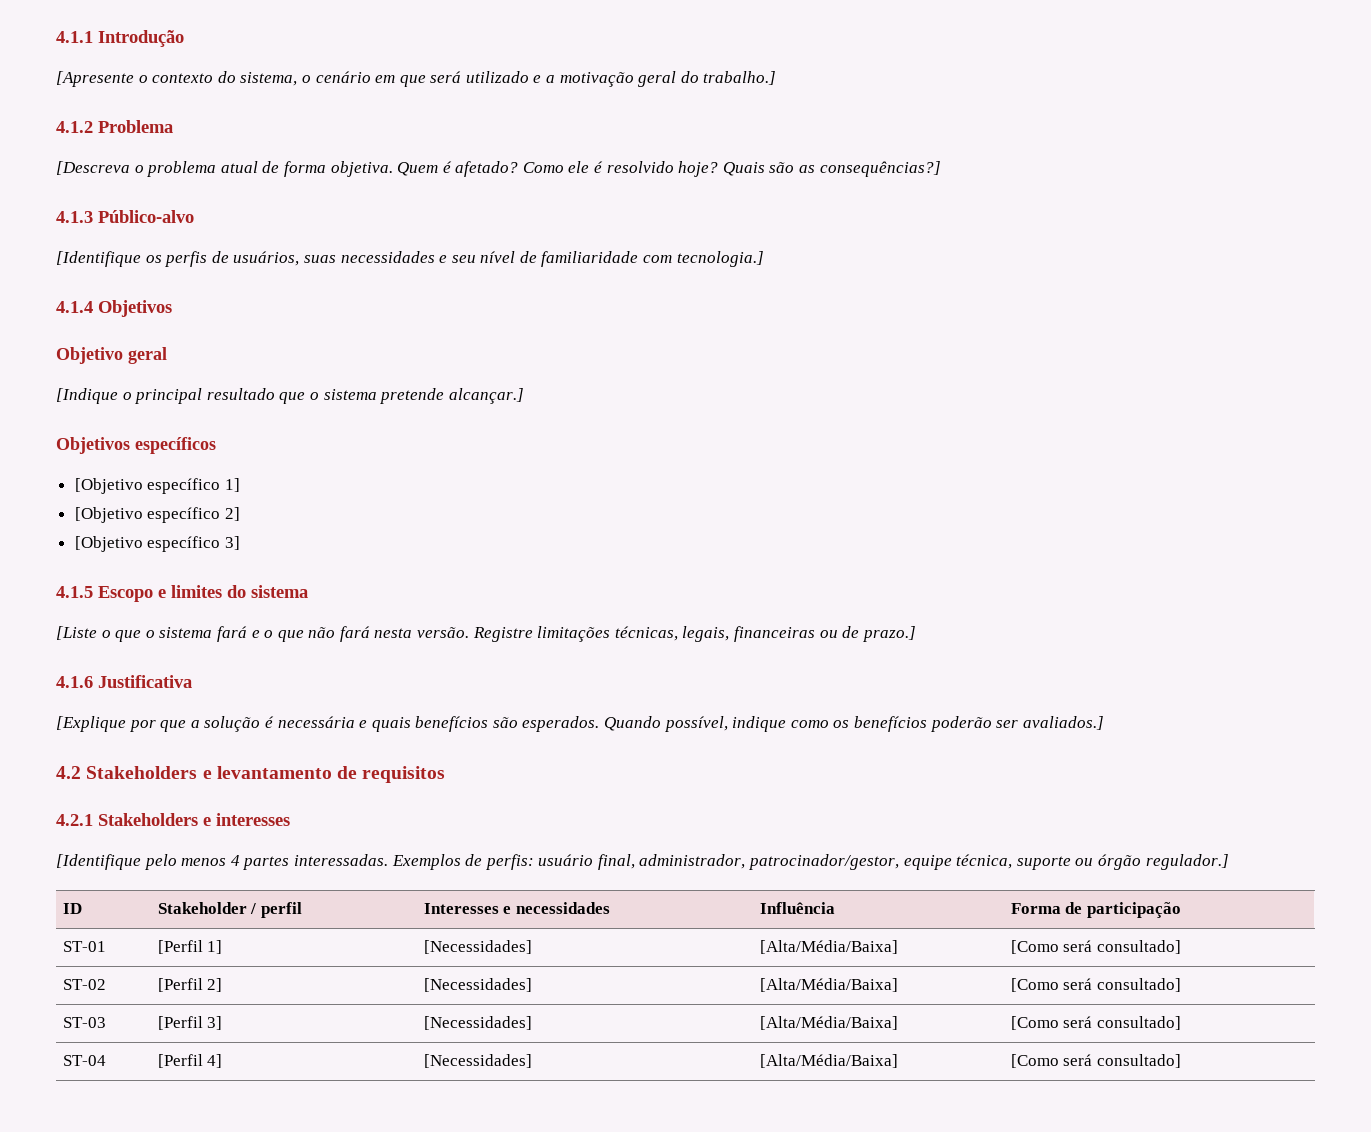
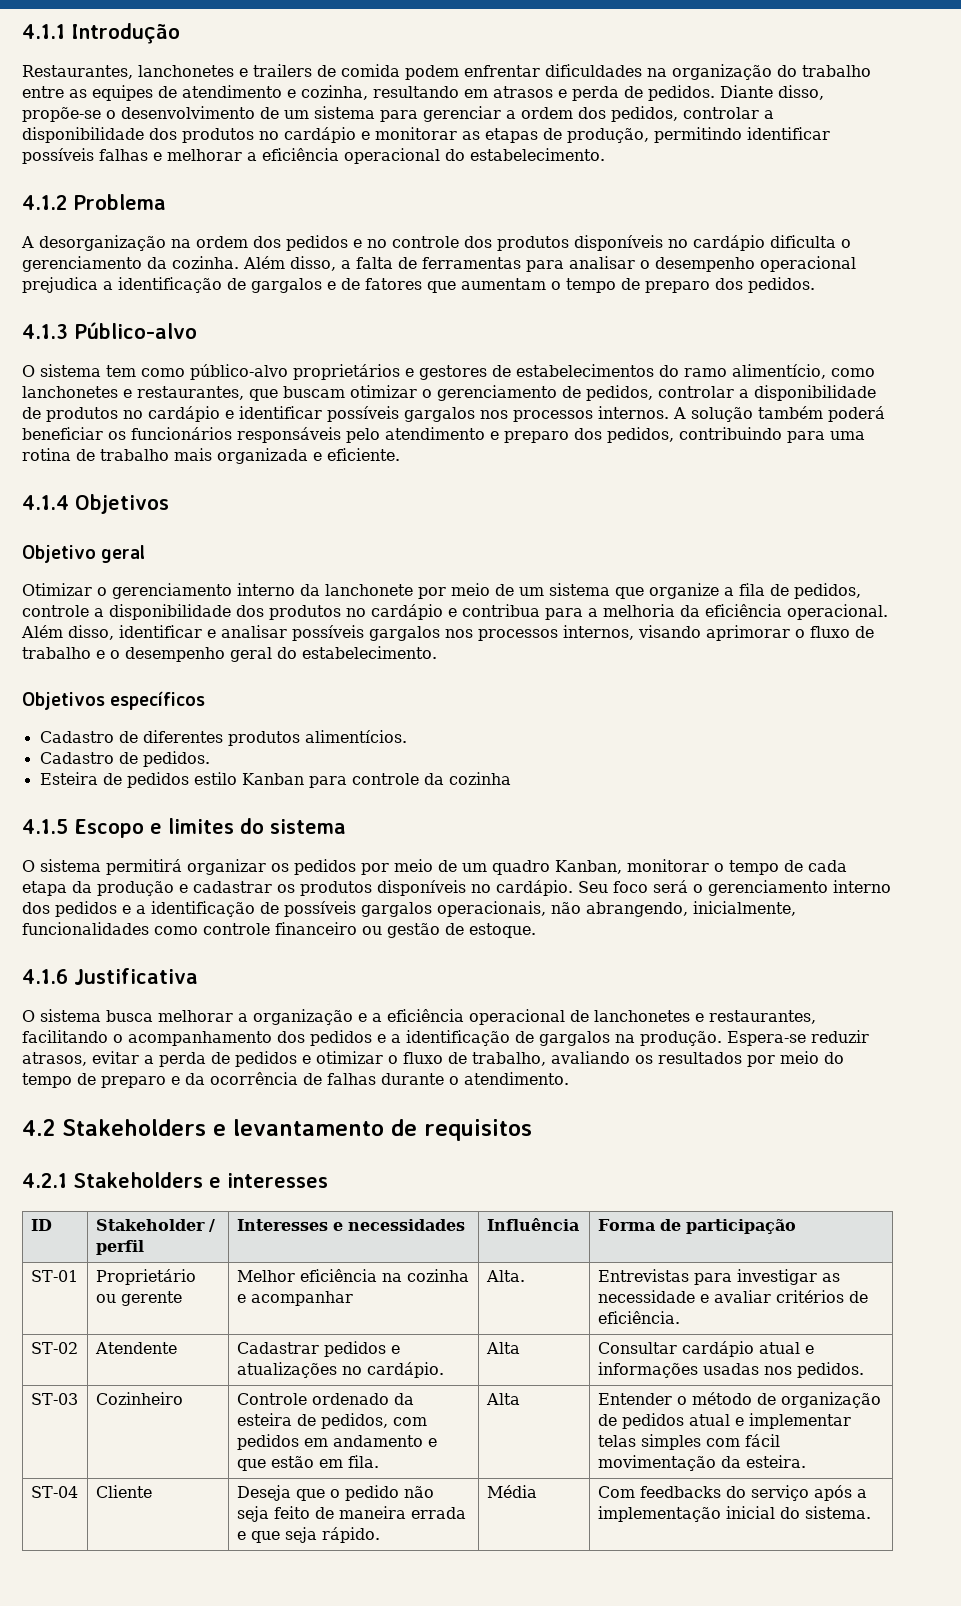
- [Apresente o contexto do sistema, o cenário em que será utilizado e a motivação geral do trabalho.]
+ Restaurantes, lanchonetes e trailers de comida podem enfrentar dificuldades na organização do trabalho entre as equipes de atendimento e cozinha, resultando em atrasos e perda de pedidos. Diante disso, propõe-se o desenvolvimento de um sistema para gerenciar a ordem dos pedidos, controlar a disponibilidade dos produtos no cardápio e monitorar as etapas de produção, permitindo identificar possíveis falhas e melhorar a eficiência operacional do estabelecimento.
  4.1.2 Problema
- [Descreva o problema atual de forma objetiva. Quem é afetado? Como ele é resolvido hoje? Quais são as consequências?]
+ A desorganização na ordem dos pedidos e no controle dos produtos disponíveis no cardápio dificulta o gerenciamento da cozinha. Além disso, a falta de ferramentas para analisar o desempenho operacional prejudica a identificação de gargalos e de fatores que aumentam o tempo de preparo dos pedidos.
  4.1.3 Público-alvo
- [Identifique os perfis de usuários, suas necessidades e seu nível de familiaridade com tecnologia.]
+ O sistema tem como público-alvo proprietários e gestores de estabelecimentos do ramo alimentício, como lanchonetes e restaurantes, que buscam otimizar o gerenciamento de pedidos, controlar a disponibilidade de produtos no cardápio e identificar possíveis gargalos nos processos internos. A solução também poderá beneficiar os funcionários responsáveis pelo atendimento e preparo dos pedidos, contribuindo para uma rotina de trabalho mais organizada e eficiente.
  4.1.4 Objetivos
  Objetivo geral
- [Indique o principal resultado que o sistema pretende alcançar.]
+ Otimizar o gerenciamento interno da lanchonete por meio de um sistema que organize a fila de pedidos, controle a disponibilidade dos produtos no cardápio e contribua para a melhoria da eficiência operacional. Além disso, identificar e analisar possíveis gargalos nos processos internos, visando aprimorar o fluxo de trabalho e o desempenho geral do estabelecimento.
  Objetivos específicos
- [Objetivo específico 1]
- [Objetivo específico 2]
- [Objetivo específico 3]
+ Cadastro de diferentes produtos alimentícios.
+ Cadastro de pedidos.
+ Esteira de pedidos estilo Kanban para controle da cozinha
- [Liste o que o sistema fará e o que não fará nesta versão. Registre limitações técnicas, legais, financeiras ou de prazo.]
+ O sistema permitirá organizar os pedidos por meio de um quadro Kanban, monitorar o tempo de cada etapa da produção e cadastrar os produtos disponíveis no cardápio. Seu foco será o gerenciamento interno dos pedidos e a identificação de possíveis gargalos operacionais, não abrangendo, inicialmente, funcionalidades como controle financeiro ou gestão de estoque.
  4.1.6 Justificativa
- [Explique por que a solução é necessária e quais benefícios são esperados. Quando possível, indique como os benefícios poderão ser avaliados.]
+ O sistema busca melhorar a organização e a eficiência operacional de lanchonetes e restaurantes, facilitando o acompanhamento dos pedidos e a identificação de gargalos na produção. Espera-se reduzir atrasos, evitar a perda de pedidos e otimizar o fluxo de trabalho, avaliando os resultados por meio do tempo de preparo e da ocorrência de falhas durante o atendimento.
- [Identifique pelo menos 4 partes interessadas. Exemplos de perfis: usuário final, administrador, patrocinador/gestor, equipe técnica, suporte ou órgão regulador.]
- ST-01 | [Perfil 1] | [Necessidades] | [Alta/Média/Baixa] | [Como será consultado]
- ST-02 | [Perfil 2] | [Necessidades] | [Alta/Média/Baixa] | [Como será consultado]
- ST-03 | [Perfil 3] | [Necessidades] | [Alta/Média/Baixa] | [Como será consultado]
- ST-04 | [Perfil 4] | [Necessidades] | [Alta/Média/Baixa] | [Como será consultado]
+ ST-01 | Proprietário ou gerente | Melhor eficiência na cozinha e acompanhar | Alta. | Entrevistas para investigar as necessidade e avaliar critérios de eficiência.
+ ST-02 | Atendente | Cadastrar pedidos e atualizações no cardápio. | Alta | Consultar cardápio atual e informações usadas nos pedidos.
+ ST-03 | Cozinheiro | Controle ordenado da esteira de pedidos, com pedidos em andamento e que estão em fila. | Alta | Entender o método de organização de pedidos atual e implementar telas simples com fácil movimentação da esteira.
+ ST-04 | Cliente | Deseja que o pedido não seja feito de maneira errada e que seja rápido. | Média | Com feedbacks do serviço após a implementação inicial do sistema.

